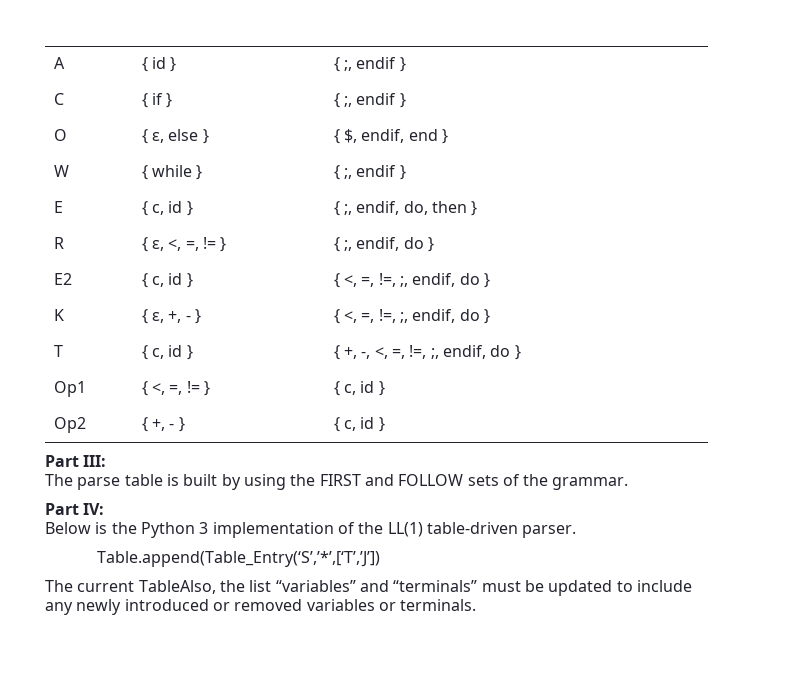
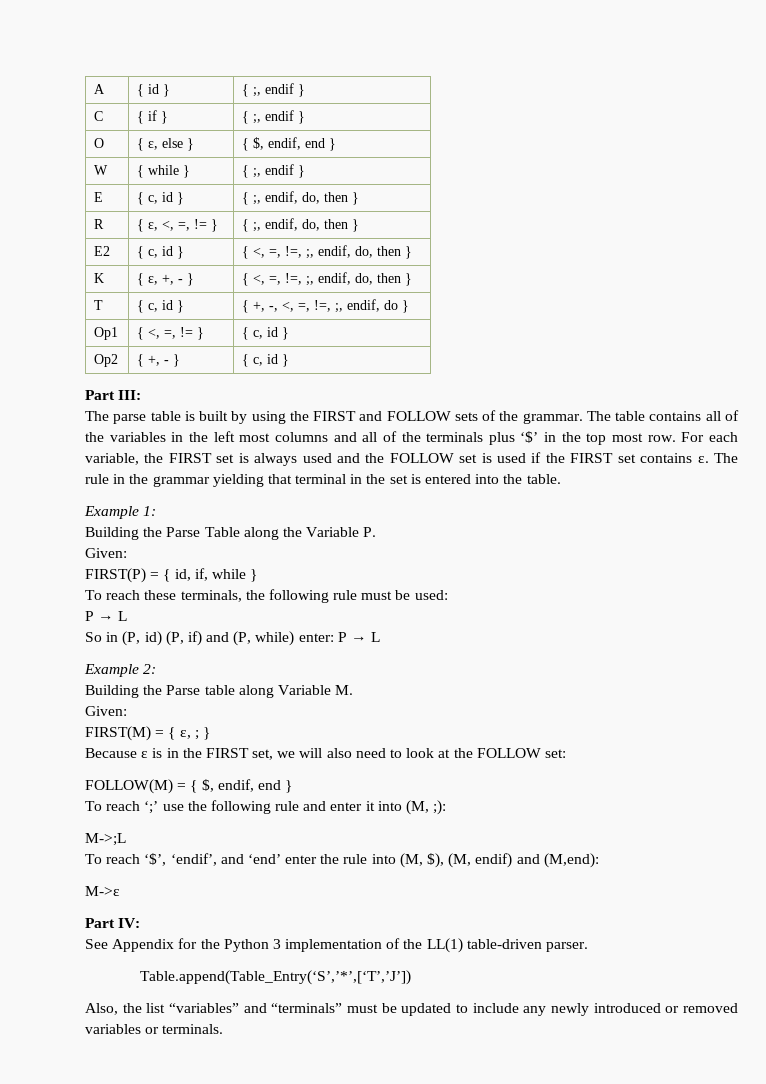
- R | { ε, <, =, != } | { ;, endif, do }
+ R | { ε, <, =, != } | { ;, endif, do, then }
- E2 | { c, id } | { <, =, !=, ;, endif, do }
+ E2 | { c, id } | { <, =, !=, ;, endif, do, then }
- K | { ε, +, - } | { <, =, !=, ;, endif, do }
+ K | { ε, +, - } | { <, =, !=, ;, endif, do, then }
+ The table contains all of the variables in the left most columns and all of the terminals plus ‘$’ in the top most row. For each variable, the FIRST set is always used and the FOLLOW set is used if the FIRST set contains ε. The rule in the grammar yielding that terminal in the set is entered into the table.
+ Example 1:
+ Building the Parse Table along the Variable P.
+ Given:
+ FIRST(P) = { id, if, while }
+ To reach these terminals, the following rule must be used:
+ P → L
+ So in (P, id) (P, if) and (P, while) enter: P → L
+ Example 2:
+ Building the Parse table along Variable M.
+ Given:
+ FIRST(M) = { ε, ; }
+ Because ε is in the FIRST set, we will also need to look at the FOLLOW set:
+ FOLLOW(M) = { $, endif, end }
+ To reach ‘;’ use the following rule and enter it into (M, ;):
+ M->;L
+ To reach ‘$’, ‘endif’, and ‘end’ enter the rule into (M, $), (M, endif) and (M,end):
+ M->ε
- Below is the Python 3 implementation of the LL(1) table-driven parser.
+ See Appendix for the Python 3 implementation of the LL(1) table-driven parser.
- The current TableAlso, the list “variables” and “terminals” must be updated to include any newly introduced or removed variables or terminals.
+ Also, the list “variables” and “terminals” must be updated to include any newly introduced or removed variables or terminals.

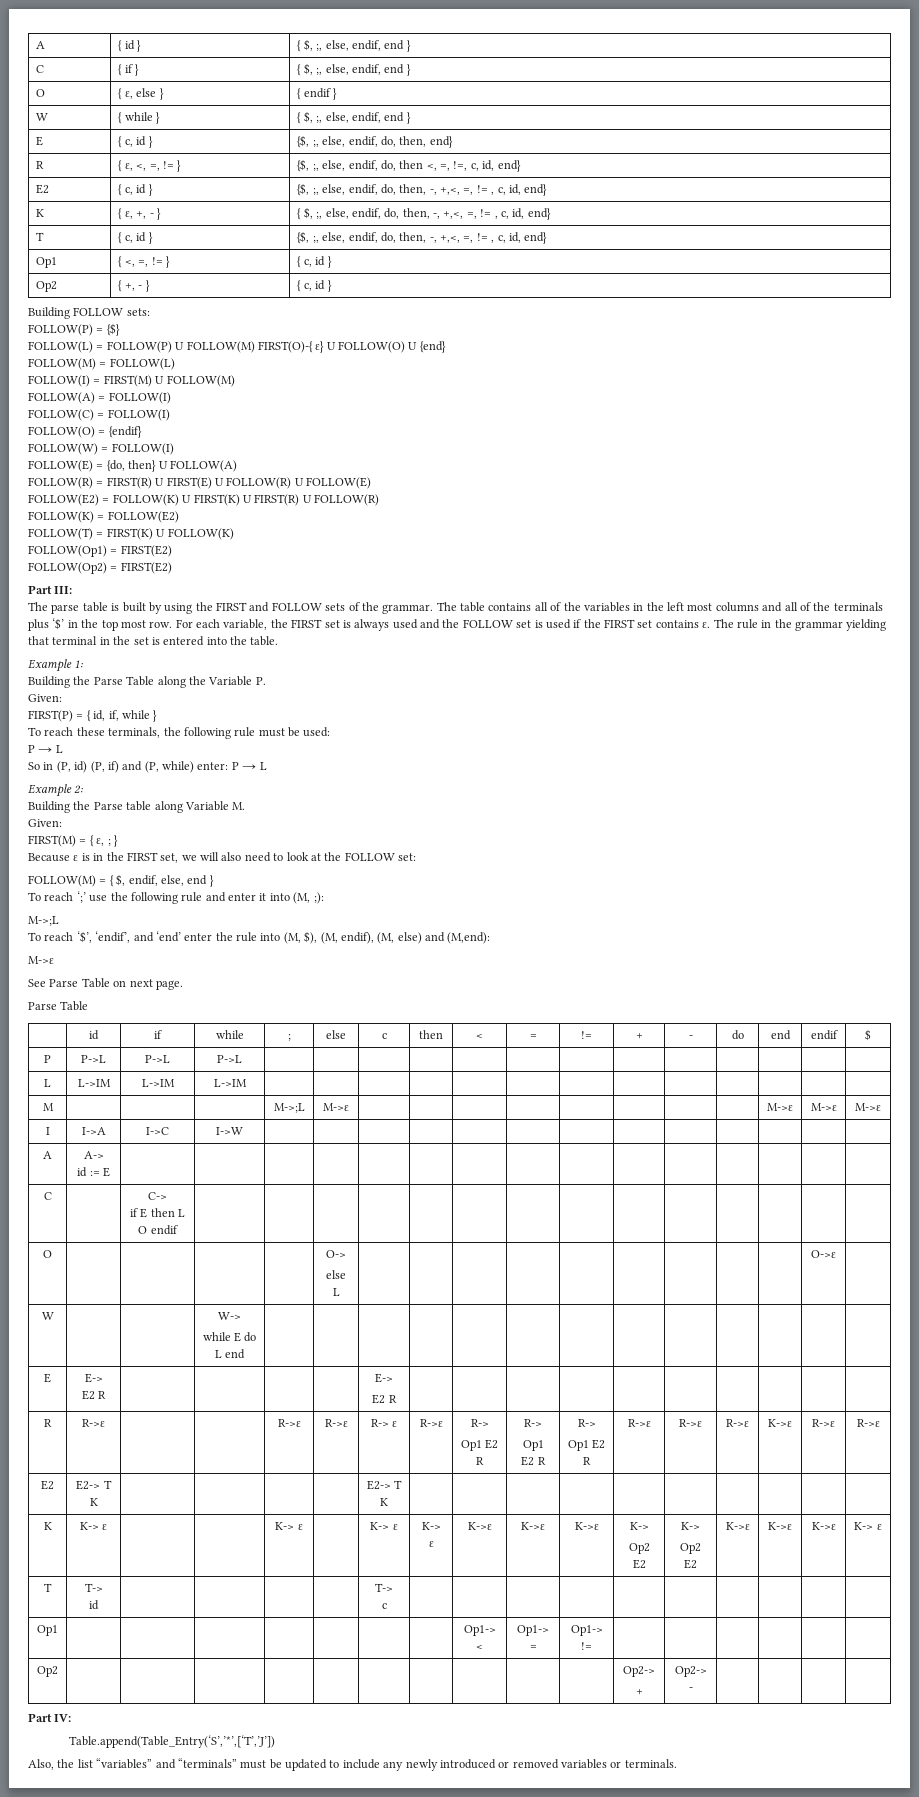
- A | { id } | { ;, endif }
+ A | { id } | { $, ;, else, endif, end }
- C | { if } | { ;, endif }
+ C | { if } | { $, ;, else, endif, end }
- O | { ε, else } | { $, endif, end }
+ O | { ε, else } | { endif }
- W | { while } | { ;, endif }
+ W | { while } | { $, ;, else, endif, end }
- E | { c, id } | { ;, endif, do, then }
+ E | { c, id } | {$, ;, else, endif, do, then, end}
- R | { ε, <, =, != } | { ;, endif, do, then }
+ R | { ε, <, =, != } | {$, ;, else, endif, do, then <, =, !=, c, id, end}
- E2 | { c, id } | { <, =, !=, ;, endif, do, then }
+ E2 | { c, id } | {$, ;, else, endif, do, then, -, +,<, =, != , c, id, end}
- K | { ε, +, - } | { <, =, !=, ;, endif, do, then }
+ K | { ε, +, - } | { $, ;, else, endif, do, then, -, +,<, =, != , c, id, end}
- T | { c, id } | { +, -, <, =, !=, ;, endif, do }
+ T | { c, id } | {$, ;, else, endif, do, then, -, +,<, =, != , c, id, end}
+ Building FOLLOW sets:
+ FOLLOW(P) = {$}
+ FOLLOW(L) = FOLLOW(P) U FOLLOW(M) FIRST(O)-{ ε} U FOLLOW(O) U {end}
+ FOLLOW(M) = FOLLOW(L)
+ FOLLOW(I) = FIRST(M) U FOLLOW(M)
+ FOLLOW(A) = FOLLOW(I)
+ FOLLOW(C) = FOLLOW(I)
+ FOLLOW(O) = {endif}
+ FOLLOW(W) = FOLLOW(I)
+ FOLLOW(E) = {do, then} U FOLLOW(A)
+ FOLLOW(R) = FIRST(R) U FIRST(E) U FOLLOW(R) U FOLLOW(E)
+ FOLLOW(E2) = FOLLOW(K) U FIRST(K) U FIRST(R) U FOLLOW(R)
+ FOLLOW(K) = FOLLOW(E2)
+ FOLLOW(T) = FIRST(K) U FOLLOW(K)
+ FOLLOW(Op1) = FIRST(E2)
+ FOLLOW(Op2) = FIRST(E2)
- FOLLOW(M) = { $, endif, end }
+ FOLLOW(M) = { $, endif, else, end }
- To reach ‘$’, ‘endif’, and ‘end’ enter the rule into (M, $), (M, endif) and (M,end):
+ To reach ‘$’, ‘endif’, and ‘end’ enter the rule into (M, $), (M, endif), (M, else) and (M,end):
+ See Parse Table on next page.
+ Parse Table
+ | id | if | while | ; | else | c | then | < | = | != | + | - | do | end | endif | $
+ P | P->L | P->L | P->L | | | | | | | | | | | | |
+ L | L->IM | L->IM | L->IM | | | | | | | | | | | | |
+ M | | | | M->;L | M->ε | | | | | | | | | M->ε | M->ε | M->ε
+ I | I->A | I->C | I->W | | | | | | | | | | | | |
+ A | A->
+ id := E | | | | | | | | | | | | | | |
+ C | | C->
+ if E then L O endif | | | | | | | | | | | | | |
+ O | | | | | O->
+ else L | | | | | | | | | | O->ε |
+ W | | | W->
+ while E do L end | | | | | | | | | | | | |
+ E | E->
+ E2 R | | | | | E->
+ E2 R | | | | | | | | | |
+ R | R->ε | | | R->ε | R->ε | R-> ε | R->ε | R->
+ Op1 E2 R | R->
+ Op1 E2 R | R->
+ Op1 E2 R | R->ε | R->ε | R->ε | K->ε | R->ε | R->ε
+ E2 | E2-> T K | | | | | E2-> T K | | | | | | | | | |
+ K | K-> ε | | | K-> ε | | K-> ε | K-> ε | K->ε | K->ε | K->ε | K->
+ Op2 E2 | K->
+ Op2 E2 | K->ε | K->ε | K->ε | K-> ε
+ T | T->
+ id | | | | | T->
+ c | | | | | | | | | |
+ Op1 | | | | | | | | Op1-> < | Op1-> = | Op1-> != | | | | | |
+ Op2 | | | | | | | | | | | Op2->
+ + | Op2-> - | | | |
  Part IV:
- See Appendix for the Python 3 implementation of the LL(1) table-driven parser.

